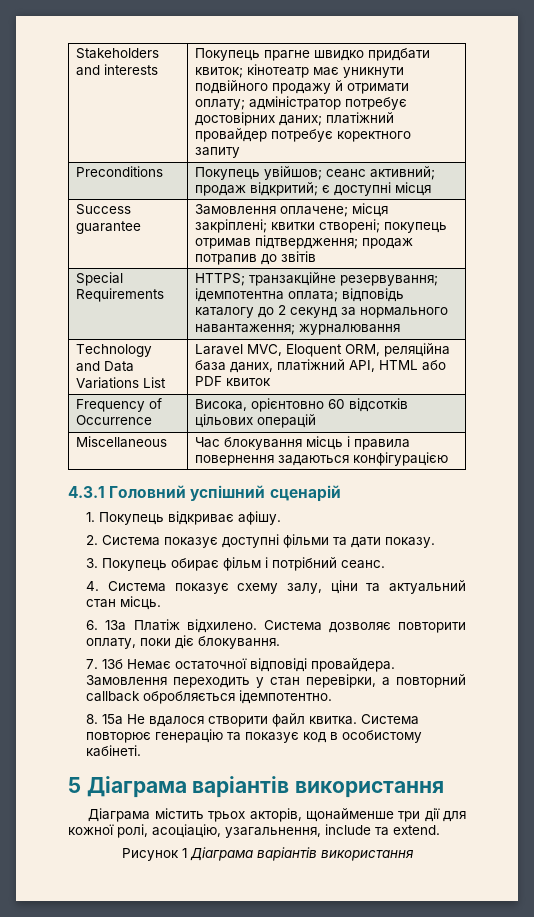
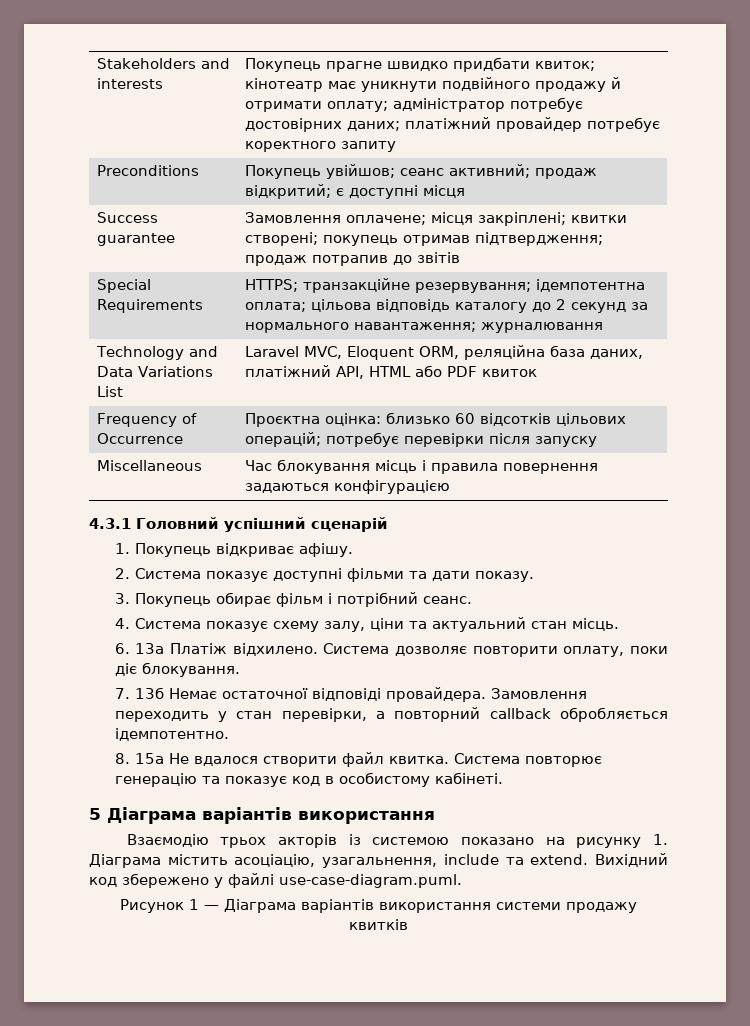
- Special Requirements | HTTPS; транзакційне резервування; ідемпотентна оплата; відповідь каталогу до 2 секунд за нормального навантаження; журналювання
+ Special Requirements | HTTPS; транзакційне резервування; ідемпотентна оплата; цільова відповідь каталогу до 2 секунд за нормального навантаження; журналювання
- Frequency of Occurrence | Висока, орієнтовно 60 відсотків цільових операцій
+ Frequency of Occurrence | Проєктна оцінка: близько 60 відсотків цільових операцій; потребує перевірки після запуску
- Діаграма містить трьох акторів, щонайменше три дії для кожної ролі, асоціацію, узагальнення, include та extend.
+ Взаємодію трьох акторів із системою показано на рисунку 1. Діаграма містить асоціацію, узагальнення, include та extend. Вихідний код збережено у файлі use-case-diagram.puml.
- Рисунок 1 Діаграма варіантів використання
+ Рисунок 1 — Діаграма варіантів використання системи продажу квитків

